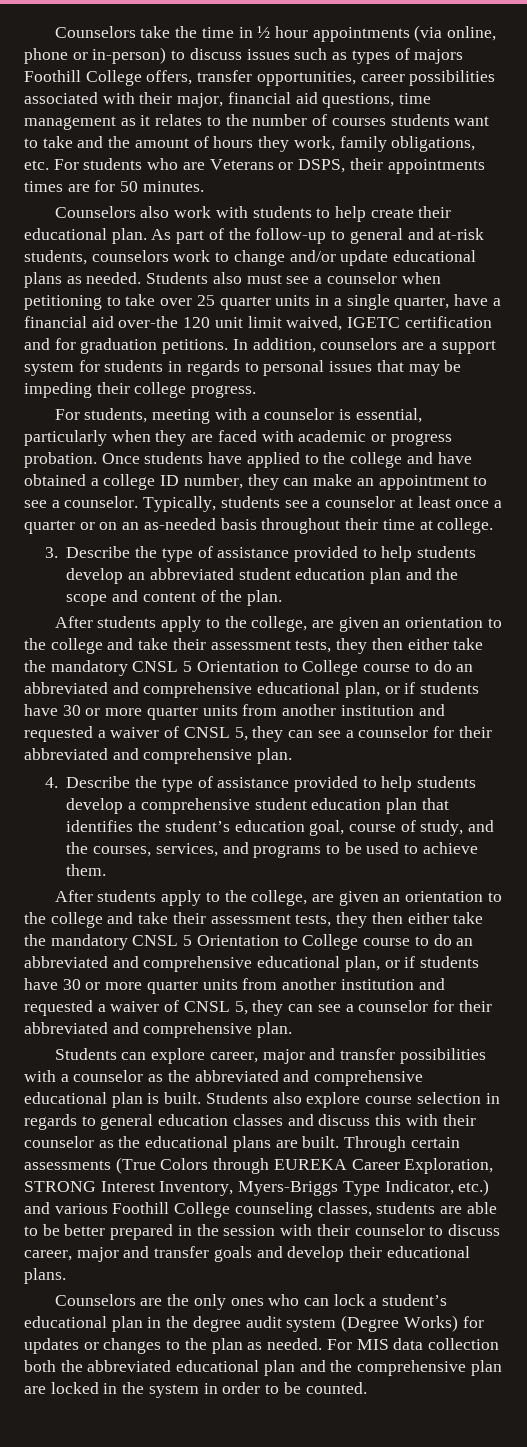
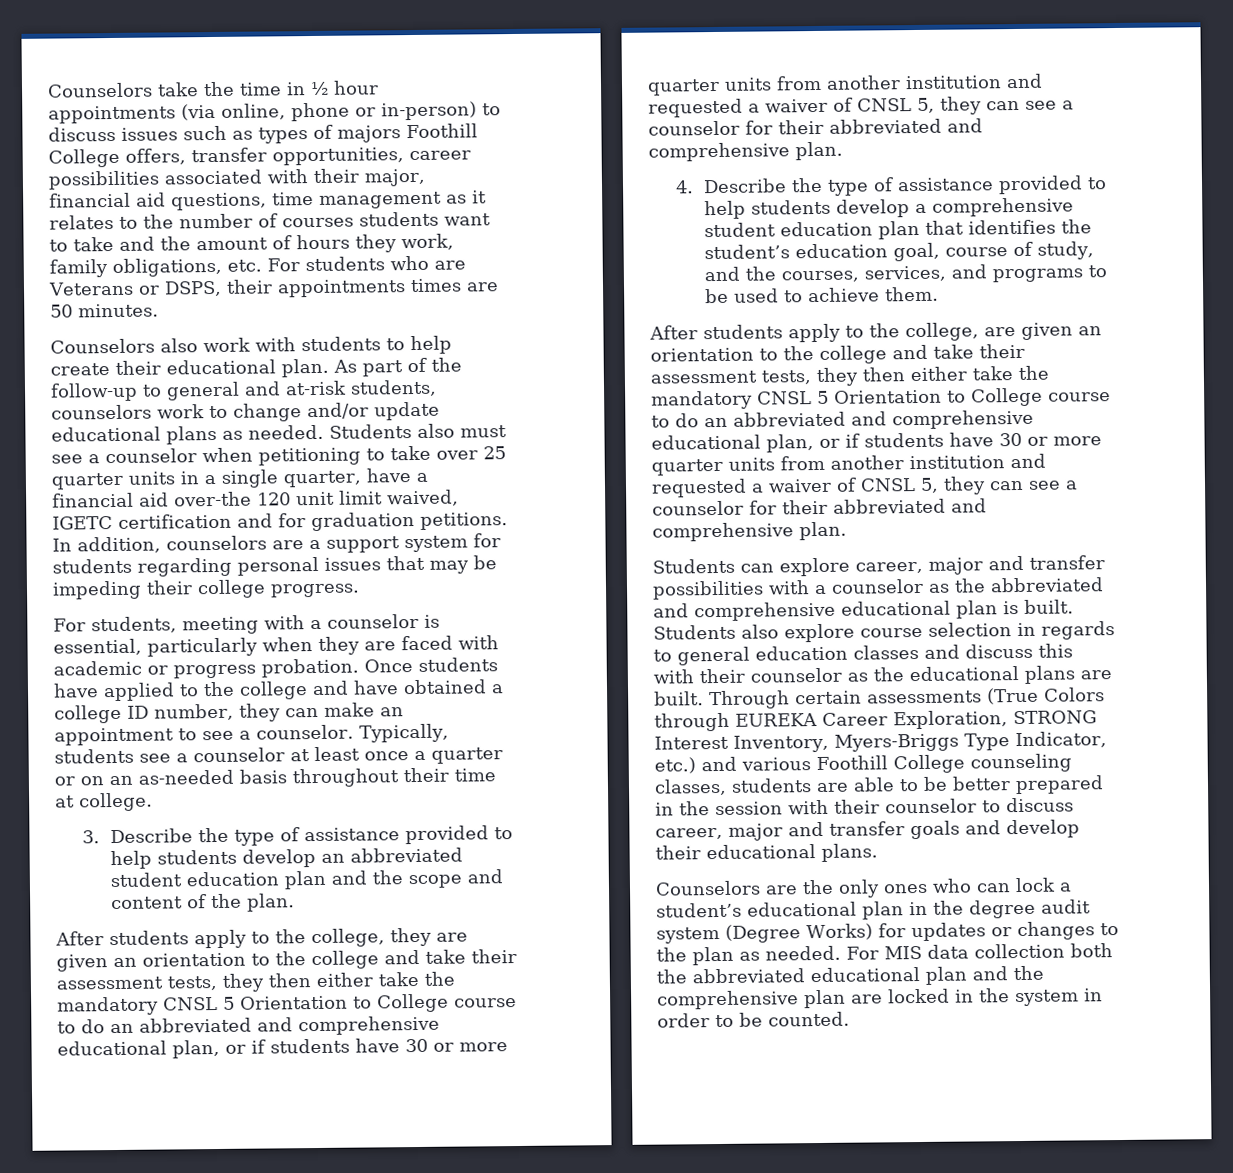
- Counselors take the time in ½ hour appointments (via online, phone or in-person) to discuss issues such as types of majors Foothill College offers, transfer opportunities, career possibilities associated with their major, financial aid questions, time management as it relates to the number of courses students want to take and the amount of hours they work, family obligations, etc. For students who are Veterans or DSPS, their appointments times are for 50 minutes.
+ Counselors take the time in ½ hour appointments (via online, phone or in-person) to discuss issues such as types of majors Foothill College offers, transfer opportunities, career possibilities associated with their major, financial aid questions, time management as it relates to the number of courses students want to take and the amount of hours they work, family obligations, etc. For students who are Veterans or DSPS, their appointments times are 50 minutes.
- In addition, counselors are a support system for students in regards to personal issues that may be impeding their college progress.
+ In addition, counselors are a support system for students regarding personal issues that may be impeding their college progress.
  3. Describe the type of assistance provided to help students develop an abbreviated student education plan and the scope and content of the plan.
- After students apply to the college, are given an orientation to the college and take their assessment tests, they then either take the mandatory CNSL 5 Orientation to College course to do an abbreviated and comprehensive educational plan, or if students have 30 or more quarter units from another institution and requested a waiver of CNSL 5, they can see a counselor for their abbreviated and comprehensive plan.
+ After students apply to the college, they are given an orientation to the college and take their assessment tests, they then either take the mandatory CNSL 5 Orientation to College course to do an abbreviated and comprehensive educational plan, or if students have 30 or more quarter units from another institution and requested a waiver of CNSL 5, they can see a counselor for their abbreviated and comprehensive plan.

